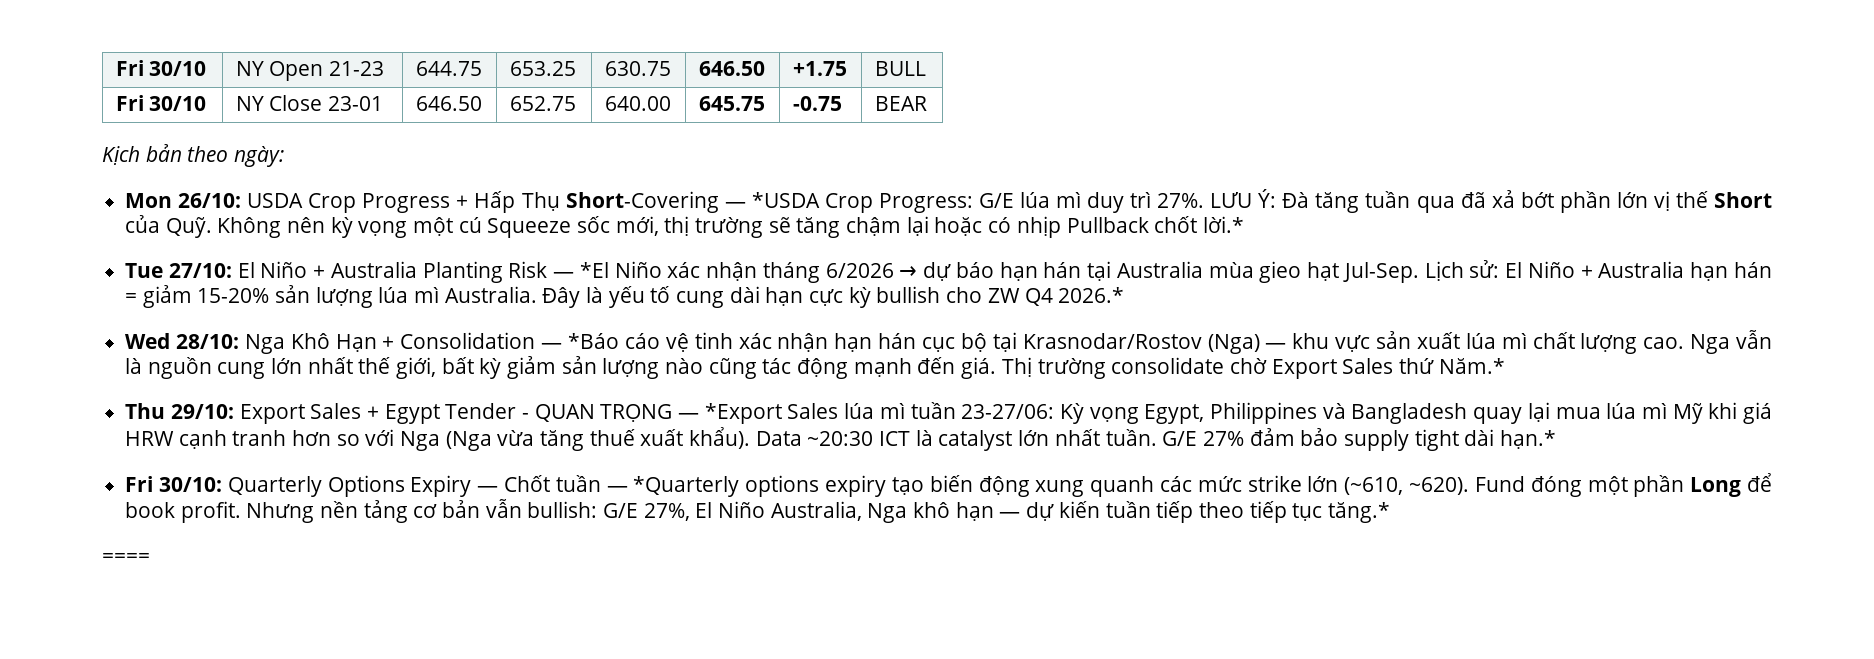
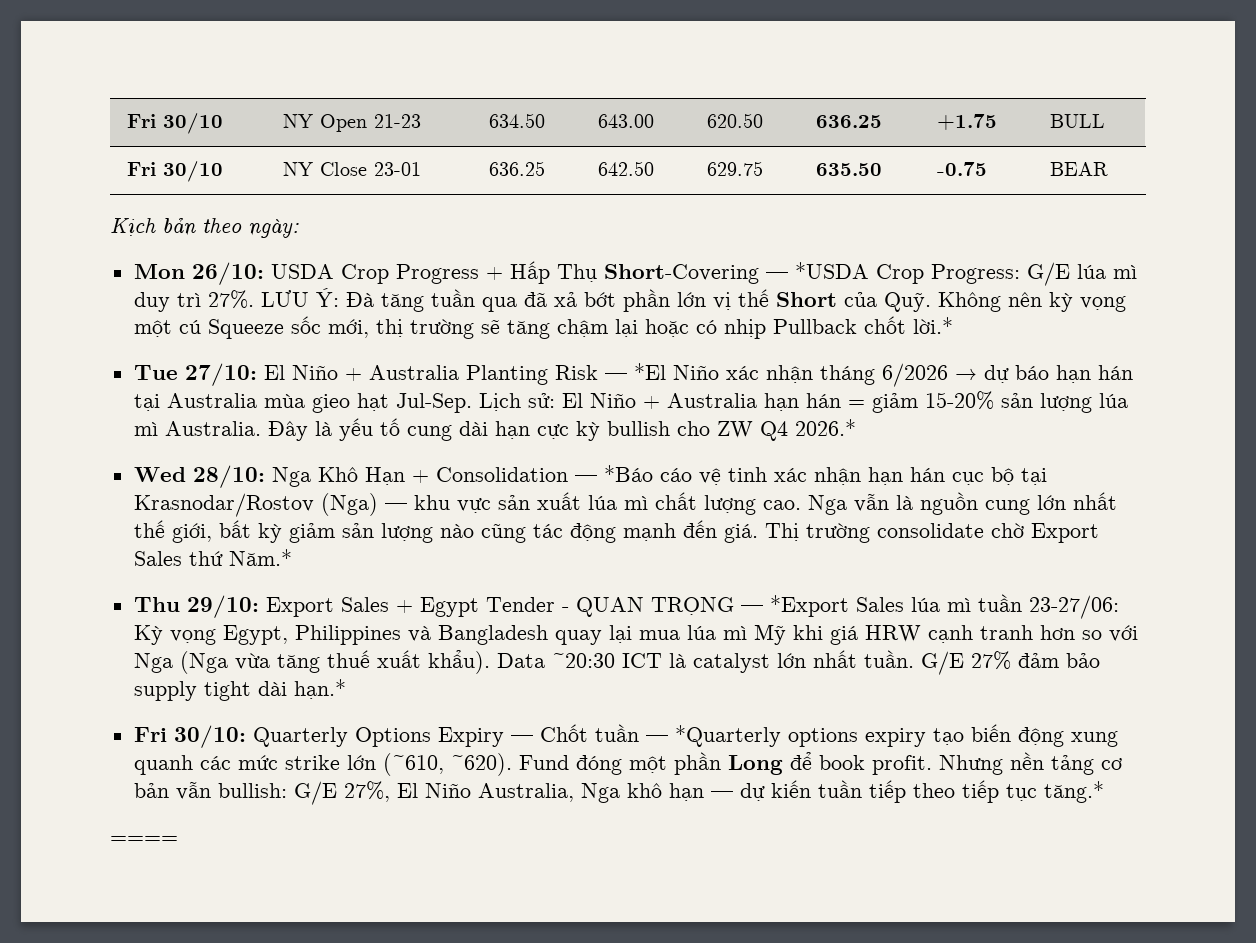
- Fri 30/10 | NY Open 21-23 | 644.75 | 653.25 | 630.75 | 646.50 | +1.75 | BULL
+ Fri 30/10 | NY Open 21-23 | 634.50 | 643.00 | 620.50 | 636.25 | +1.75 | BULL
- Fri 30/10 | NY Close 23-01 | 646.50 | 652.75 | 640.00 | 645.75 | -0.75 | BEAR
+ Fri 30/10 | NY Close 23-01 | 636.25 | 642.50 | 629.75 | 635.50 | -0.75 | BEAR

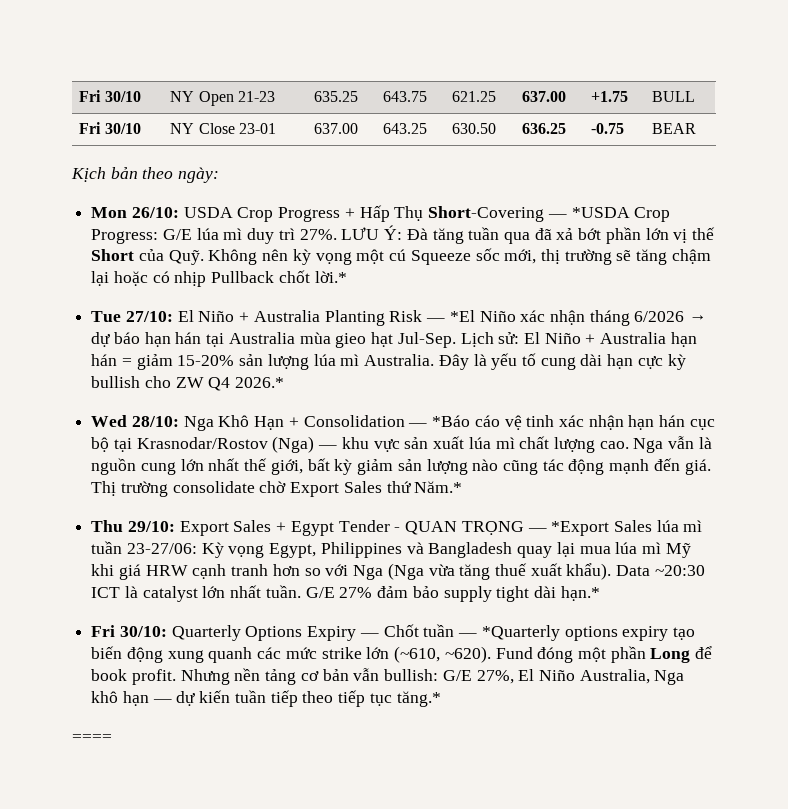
- Fri 30/10 | NY Open 21-23 | 634.50 | 643.00 | 620.50 | 636.25 | +1.75 | BULL
+ Fri 30/10 | NY Open 21-23 | 635.25 | 643.75 | 621.25 | 637.00 | +1.75 | BULL
- Fri 30/10 | NY Close 23-01 | 636.25 | 642.50 | 629.75 | 635.50 | -0.75 | BEAR
+ Fri 30/10 | NY Close 23-01 | 637.00 | 643.25 | 630.50 | 636.25 | -0.75 | BEAR

